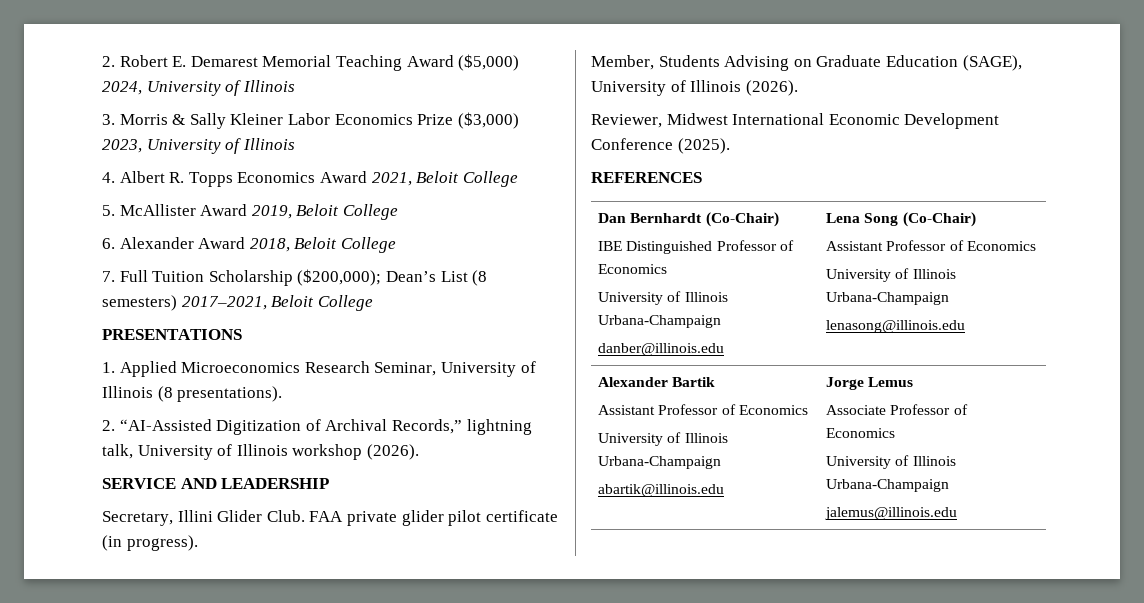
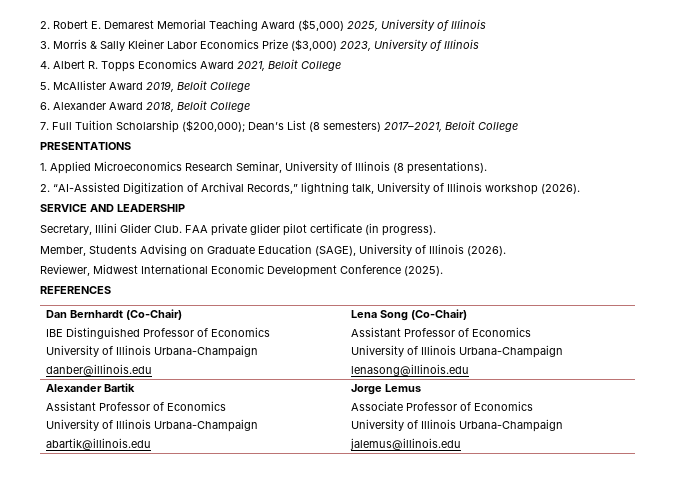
- 2. Robert E. Demarest Memorial Teaching Award ($5,000) 2024, University of Illinois
+ 2. Robert E. Demarest Memorial Teaching Award ($5,000) 2025, University of Illinois

